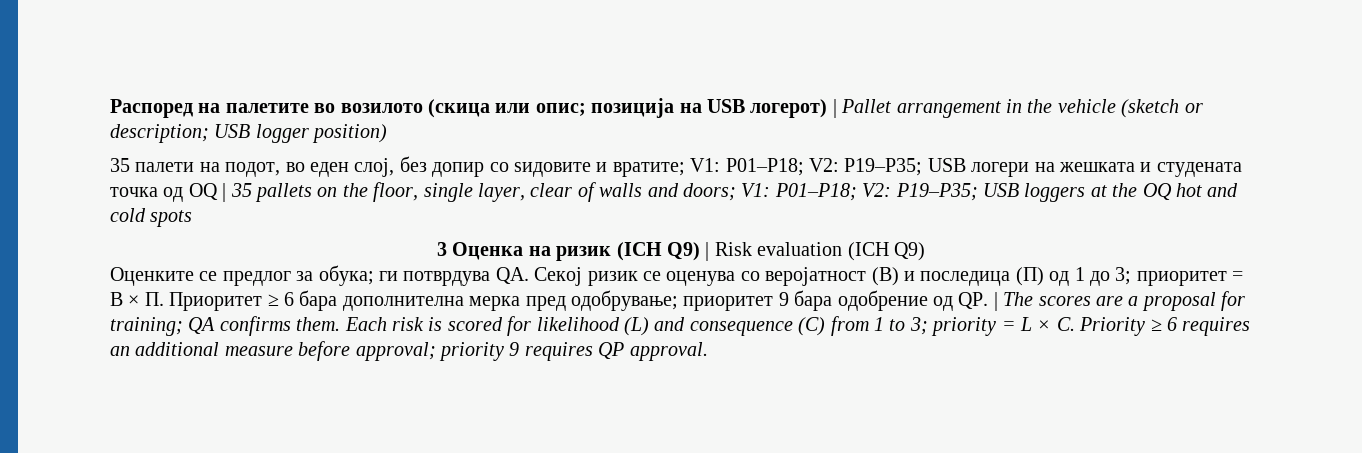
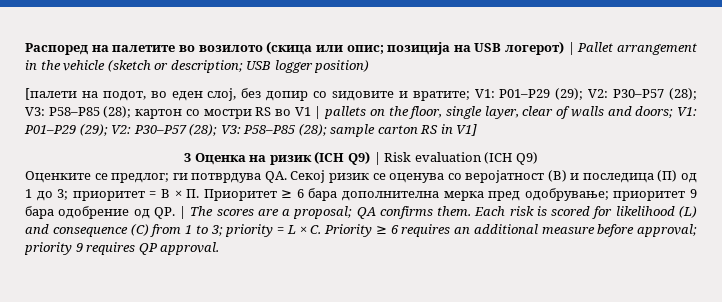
- 35 палети на подот, во еден слој, без допир со ѕидовите и вратите; V1: P01–P18; V2: P19–P35; USB логери на жешката и студената точка од OQ | 35 pallets on the floor, single layer, clear of walls and doors; V1: P01–P18; V2: P19–P35; USB loggers at the OQ hot and cold spots
+ [палети на подот, во еден слој, без допир со ѕидовите и вратите; V1: P01–P29 (29); V2: P30–P57 (28); V3: P58–P85 (28); картон со мостри RS во V1 | pallets on the floor, single layer, clear of walls and doors; V1: P01–P29 (29); V2: P30–P57 (28); V3: P58–P85 (28); sample carton RS in V1]
- Оценките се предлог за обука; ги потврдува QA. Секој ризик се оценува со веројатност (В) и последица (П) од 1 до 3; приоритет = В × П. Приоритет ≥ 6 бара дополнителна мерка пред одобрување; приоритет 9 бара одобрение од QP. | The scores are a proposal for training; QA confirms them.
+ Оценките се предлог; ги потврдува QA. Секој ризик се оценува со веројатност (В) и последица (П) од 1 до 3; приоритет = В × П. Приоритет ≥ 6 бара дополнителна мерка пред одобрување; приоритет 9 бара одобрение од QP. | The scores are a proposal; QA confirms them.

